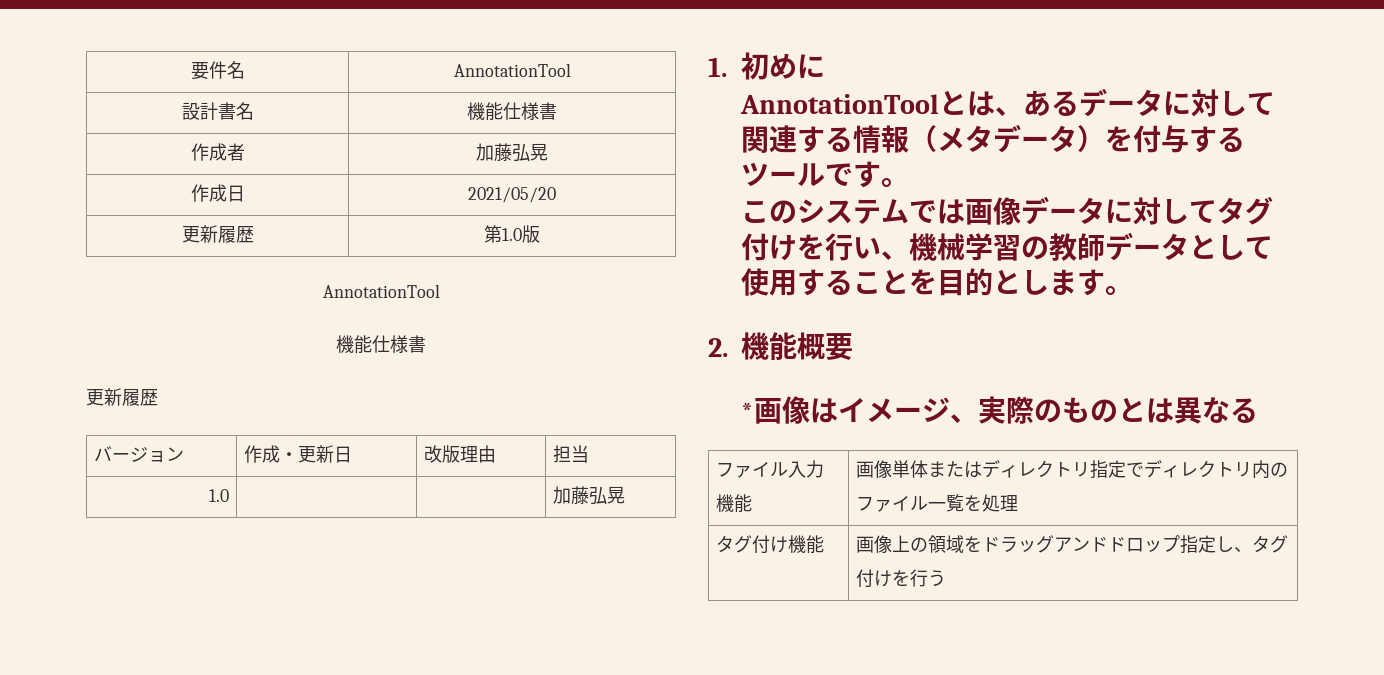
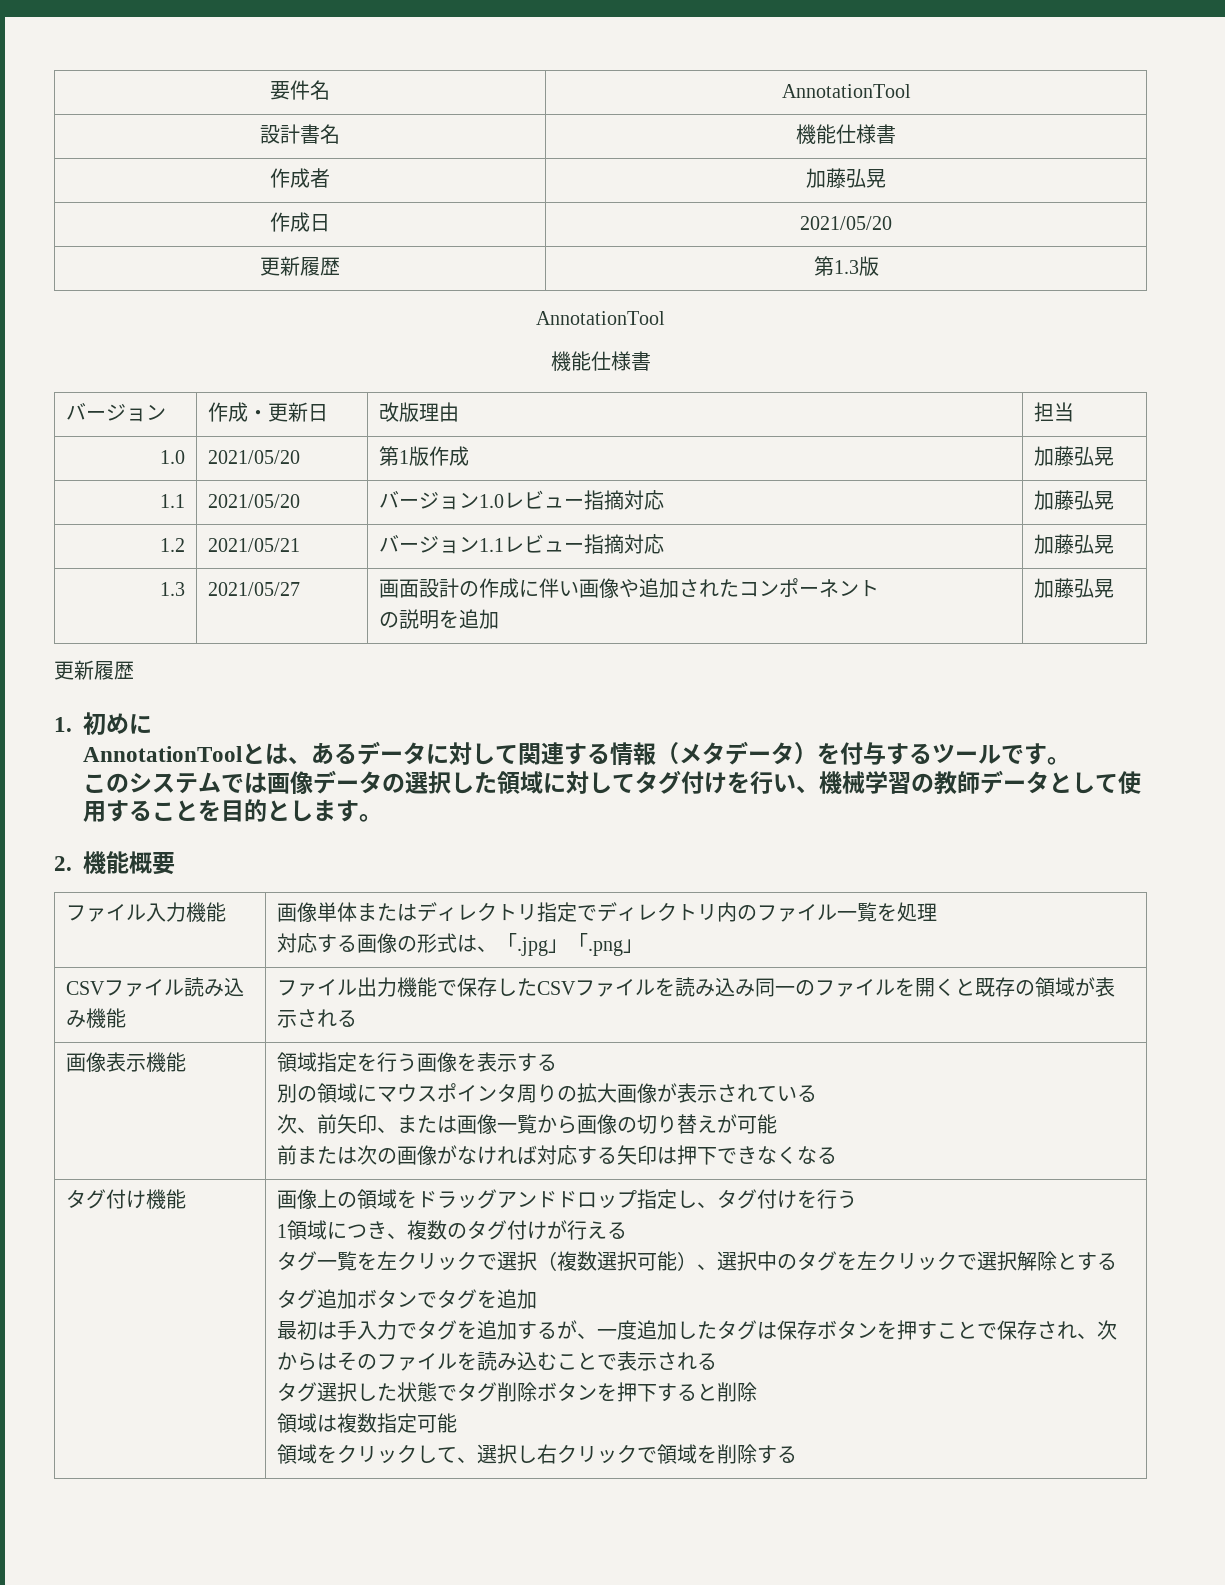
- 更新履歴 | 第1.0版
+ 更新履歴 | 第1.3版
  AnnotationTool
  機能仕様書
- 更新履歴
- 1.0 | | | 加藤弘晃
+ 1.0 | 2021/05/20 | 第1版作成 | 加藤弘晃
+ 1.1 | 2021/05/20 | バージョン1.0レビュー指摘対応 | 加藤弘晃
+ 1.2 | 2021/05/21 | バージョン1.1レビュー指摘対応 | 加藤弘晃
+ 1.3 | 2021/05/27 | 画面設計の作成に伴い画像や追加されたコンポーネント
+ の説明を追加 | 加藤弘晃
+ 更新履歴
- このシステムでは画像データに対してタグ付けを行い、機械学習の教師データとして使用することを目的とします。
+ このシステムでは画像データの選択した領域に対してタグ付けを行い、機械学習の教師データとして使用することを目的とします。
- *画像はイメージ、実際のものとは異なる
  ファイル入力機能 | 画像単体またはディレクトリ指定でディレクトリ内のファイル一覧を処理
+ 対応する画像の形式は、「.jpg」「.png」
+ CSVファイル読み込み機能 | ファイル出力機能で保存したCSVファイルを読み込み同一のファイルを開くと既存の領域が表示される
+ 画像表示機能 | 領域指定を行う画像を表示する
+ 別の領域にマウスポインタ周りの拡大画像が表示されている
+ 次、前矢印、または画像一覧から画像の切り替えが可能
+ 前または次の画像がなければ対応する矢印は押下できなくなる
+ 1領域につき、複数のタグ付けが行える
+ タグ一覧を左クリックで選択（複数選択可能）、選択中のタグを左クリックで選択解除とする
+ タグ追加ボタンでタグを追加
+ 最初は手入力でタグを追加するが、一度追加したタグは保存ボタンを押すことで保存され、次からはそのファイルを読み込むことで表示される
+ タグ選択した状態でタグ削除ボタンを押下すると削除
+ 領域は複数指定可能
+ 領域をクリックして、選択し右クリックで領域を削除する

